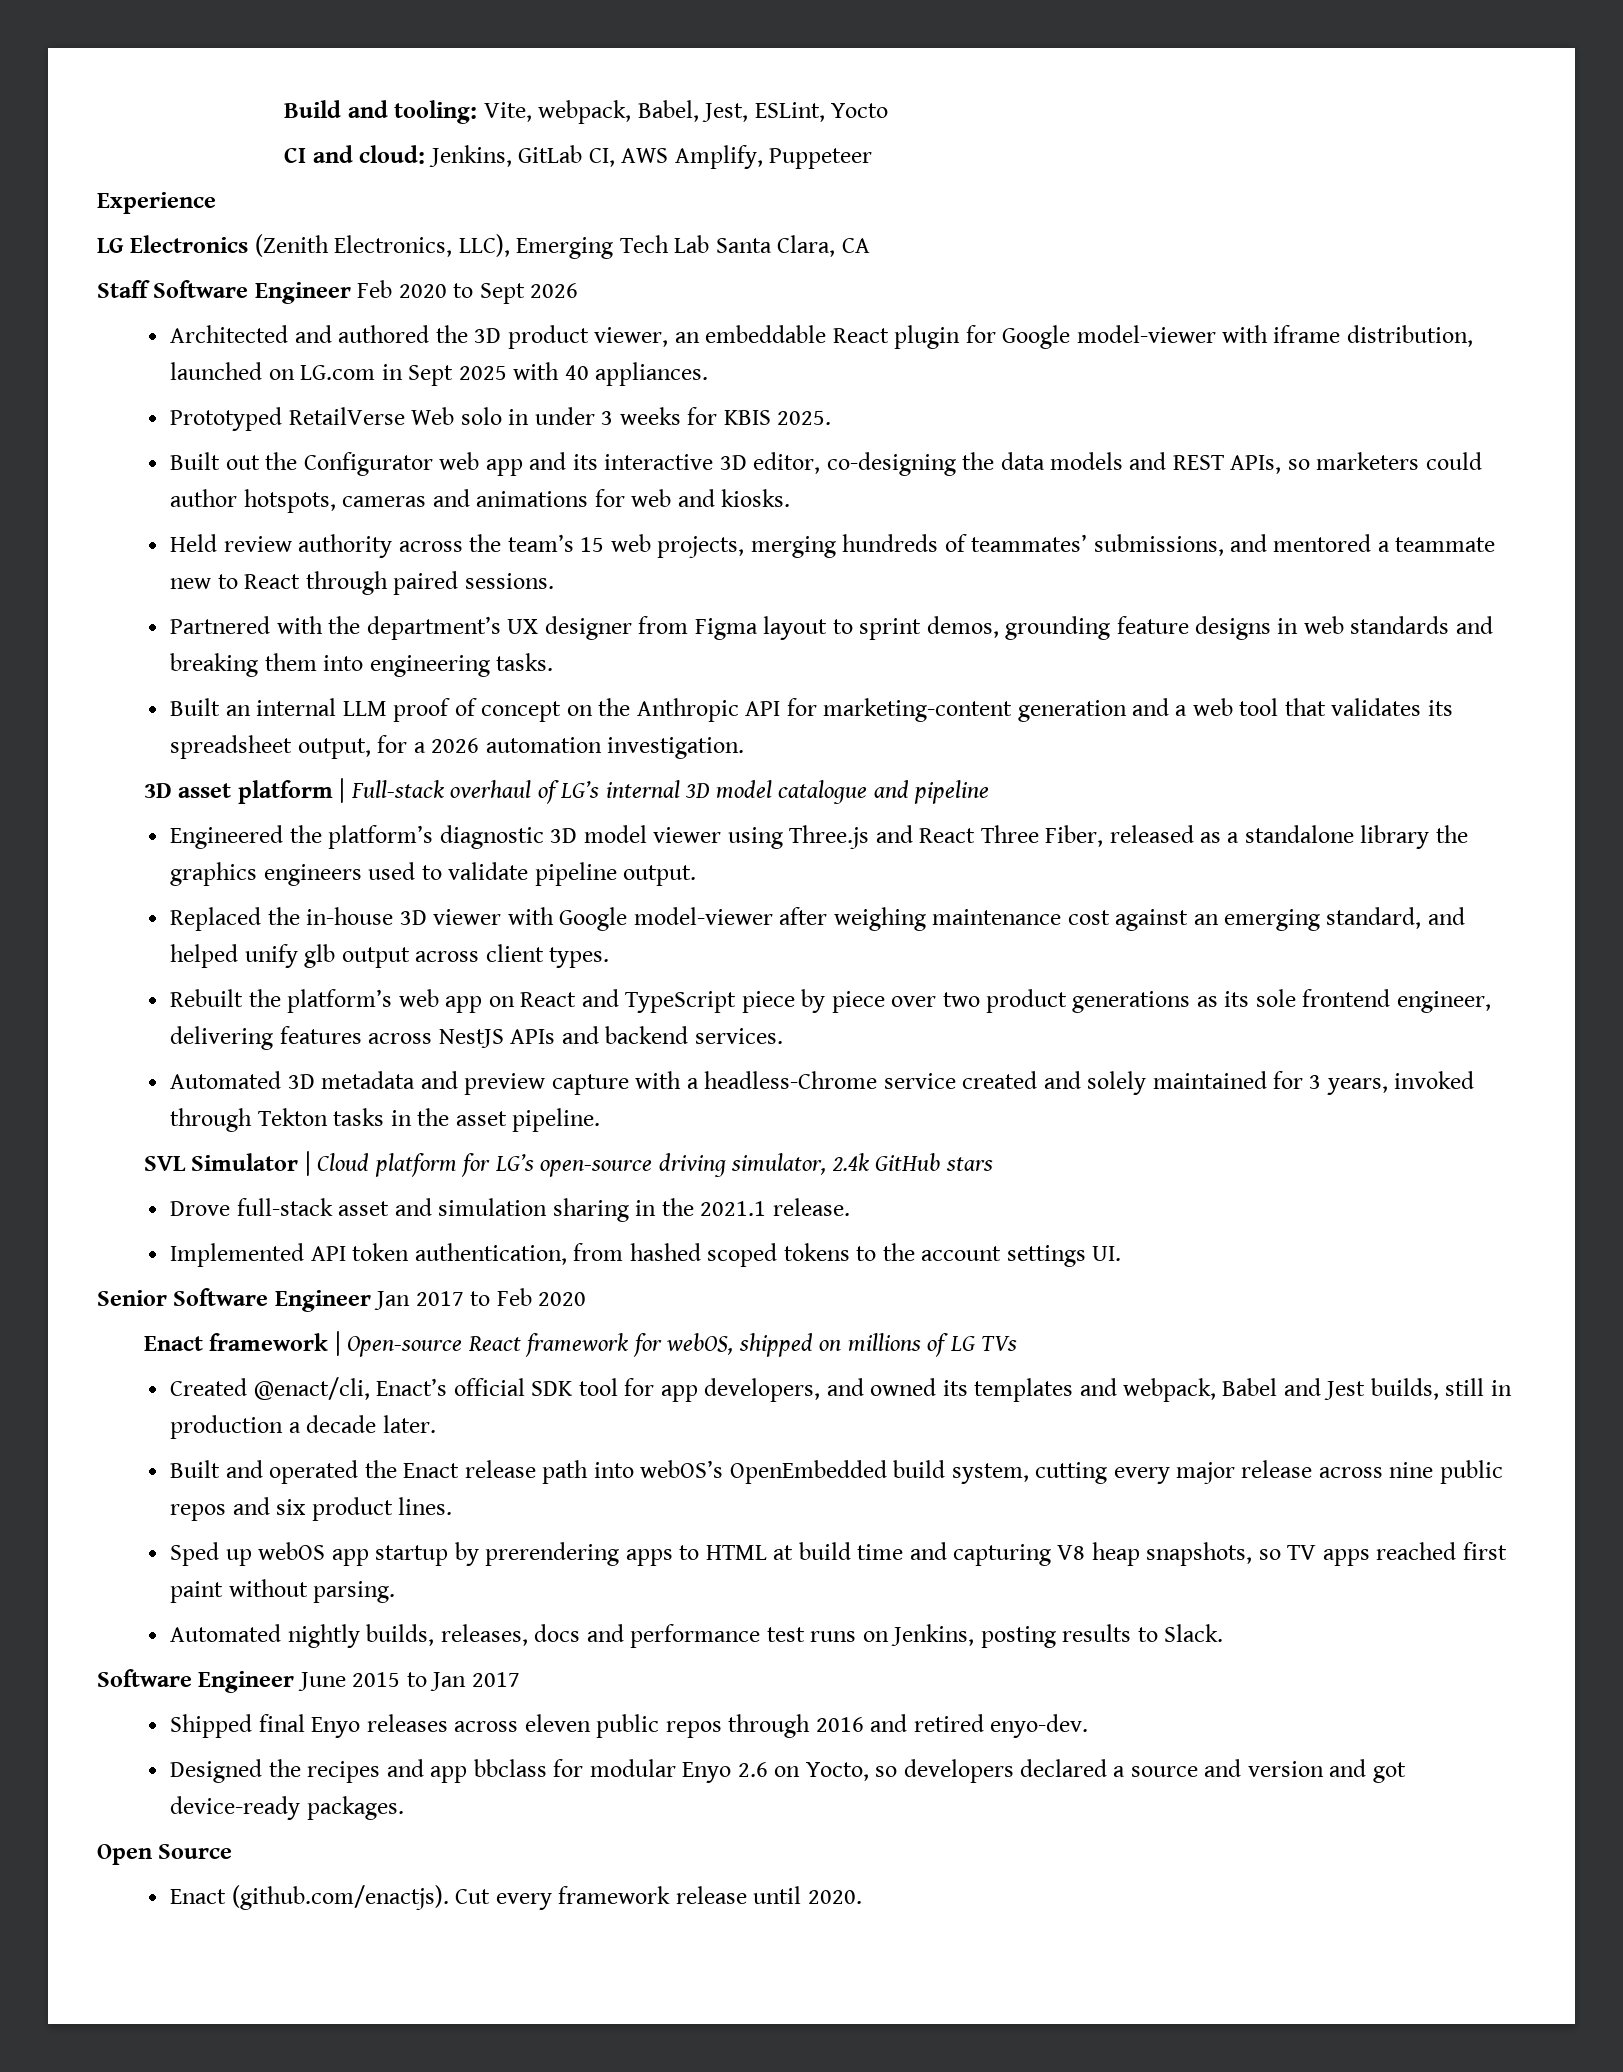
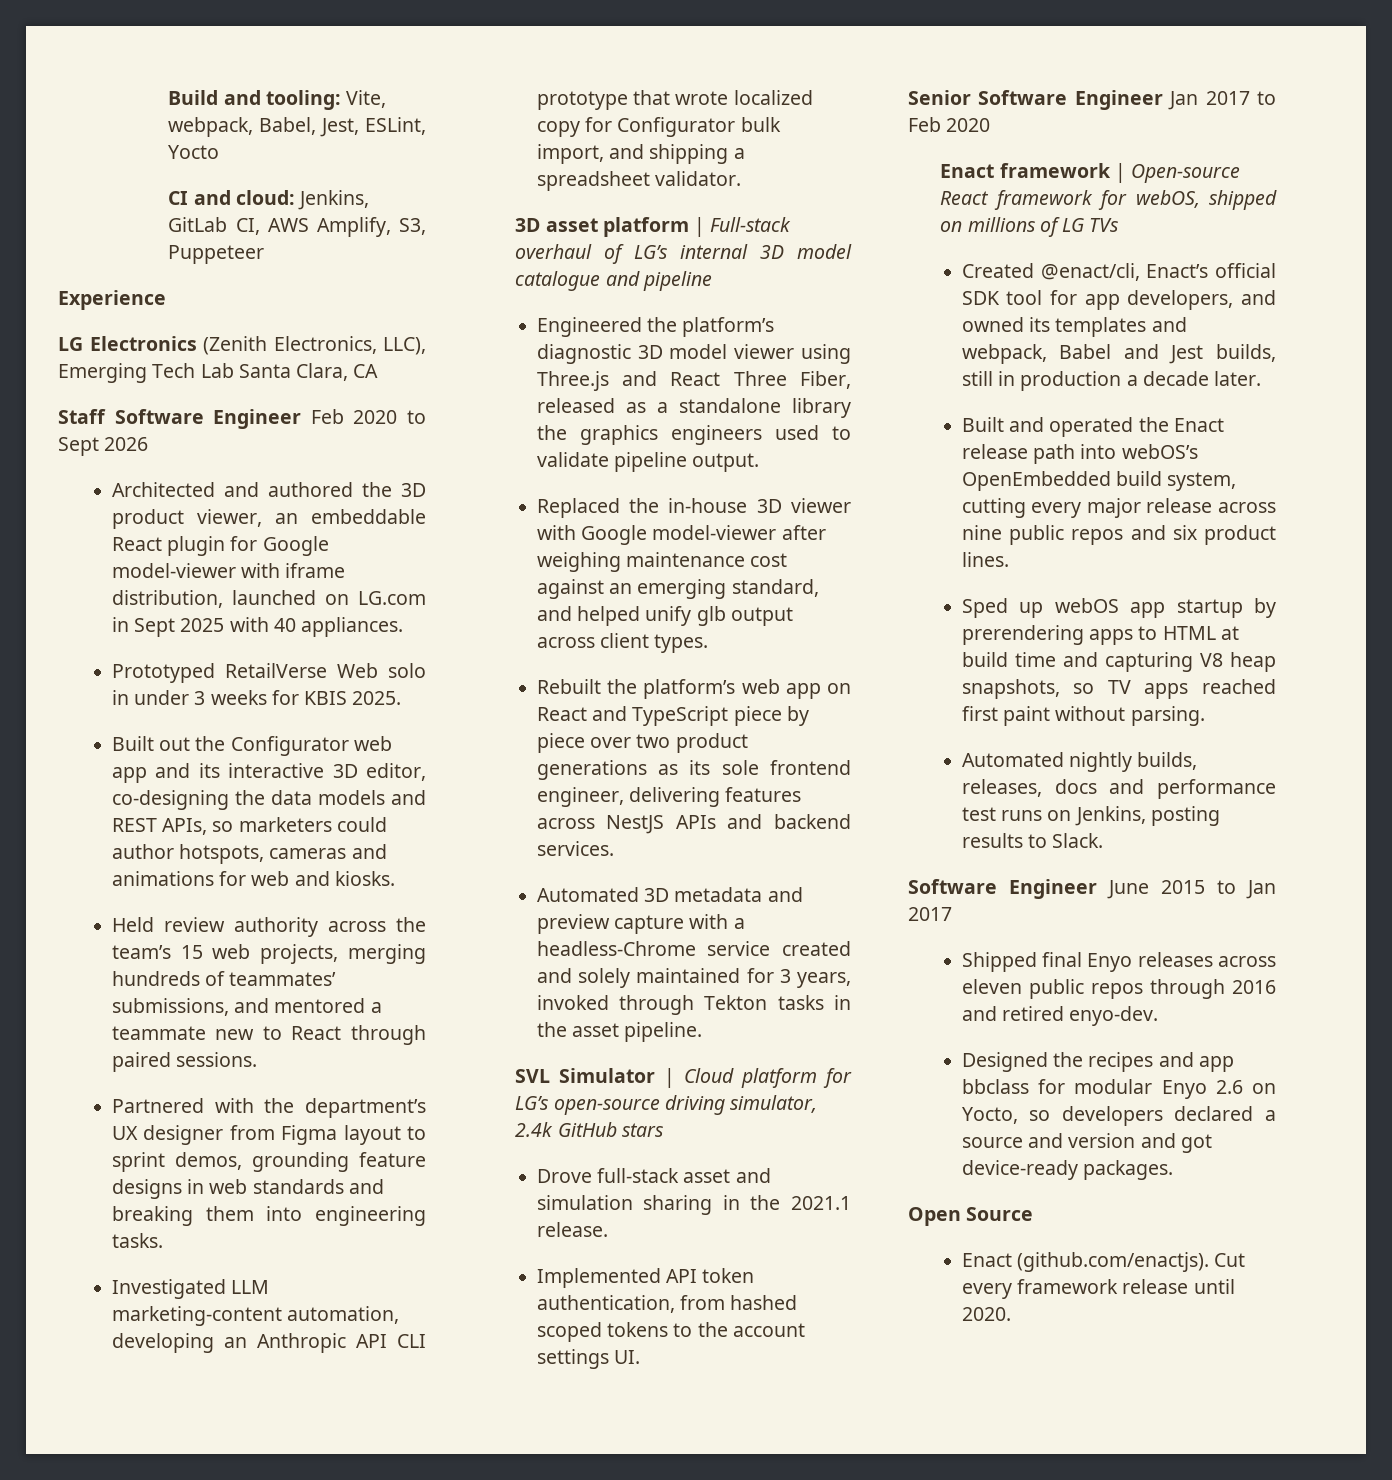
- CI and cloud: Jenkins, GitLab CI, AWS Amplify, Puppeteer
+ CI and cloud: Jenkins, GitLab CI, AWS Amplify, S3, Puppeteer
- Built an internal LLM proof of concept on the Anthropic API for marketing-content generation and a web tool that validates its spreadsheet output, for a 2026 automation investigation.
+ Investigated LLM marketing-content automation, developing an Anthropic API CLI prototype that wrote localized copy for Configurator bulk import, and shipping a spreadsheet validator.

